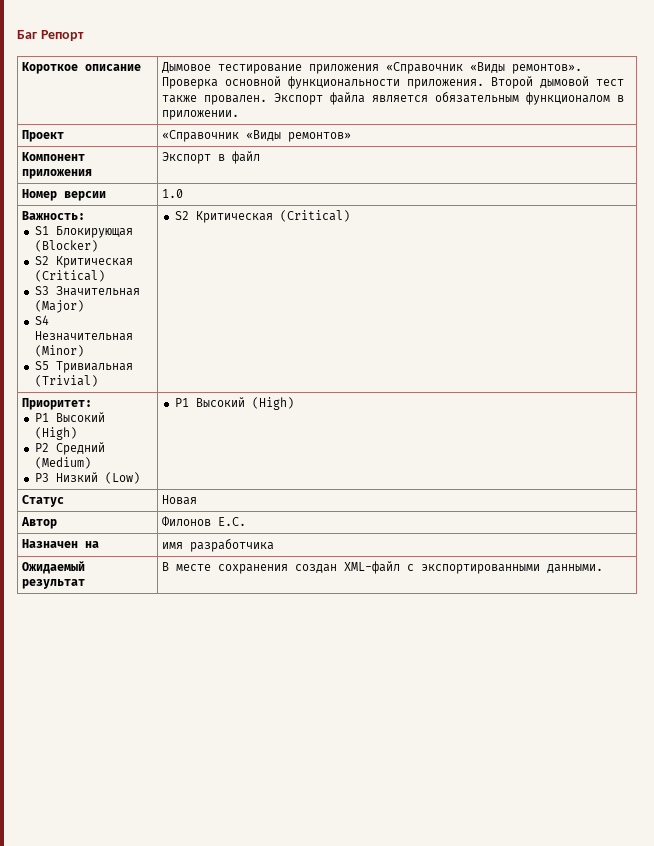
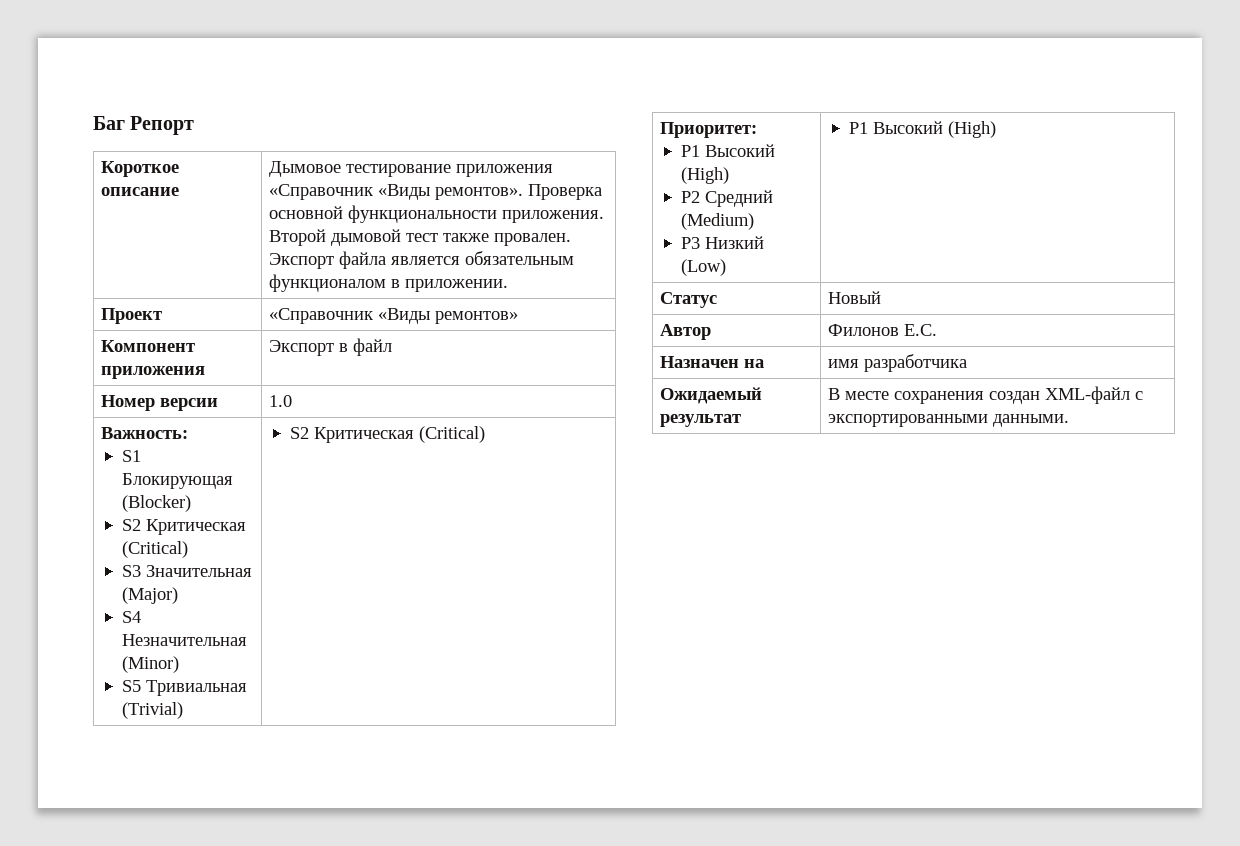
- Статус | Новая
+ Статус | Новый

